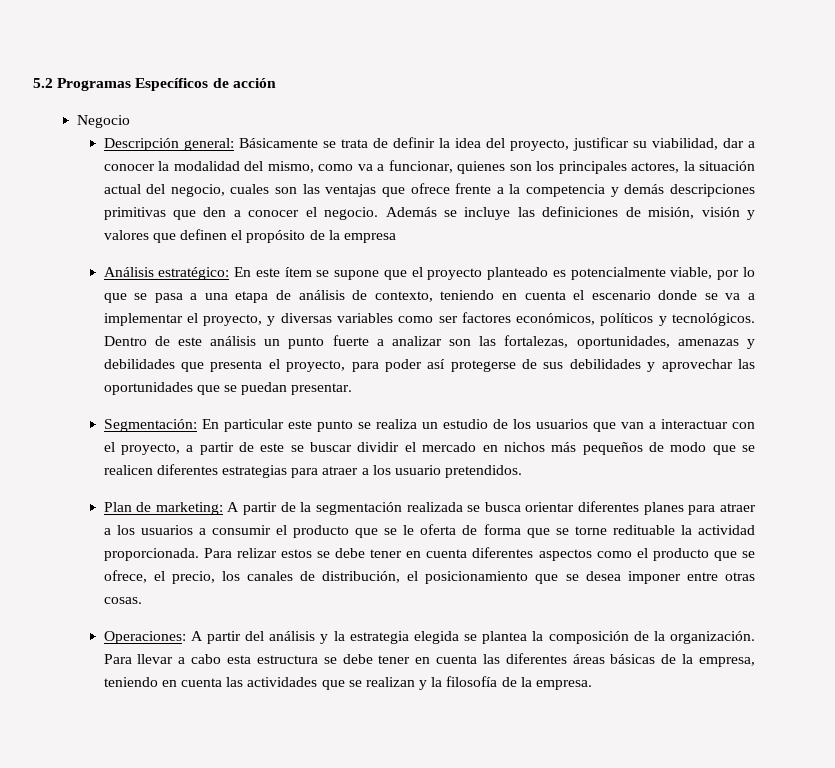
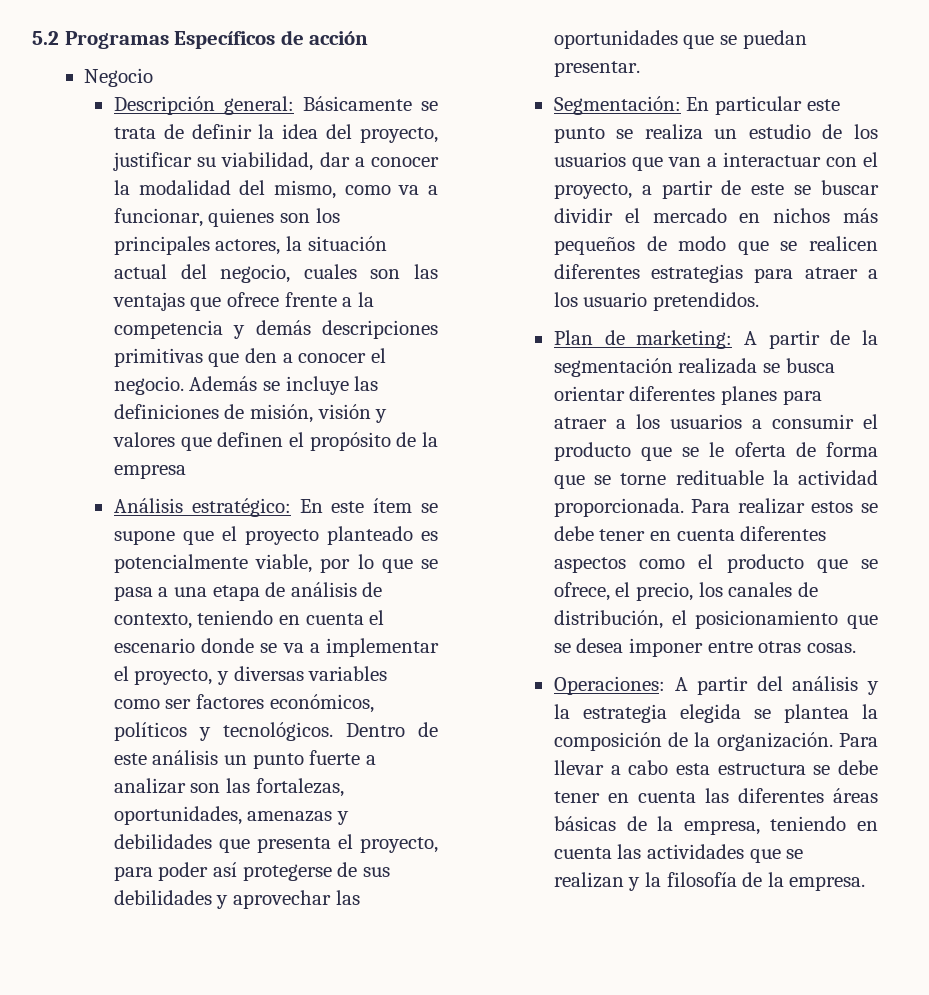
- Para relizar estos se debe tener en cuenta diferentes aspectos como el producto que se ofrece, el precio, los canales de distribución, el posicionamiento que se desea imponer entre otras cosas.
+ Para realizar estos se debe tener en cuenta diferentes aspectos como el producto que se ofrece, el precio, los canales de distribución, el posicionamiento que se desea imponer entre otras cosas.

